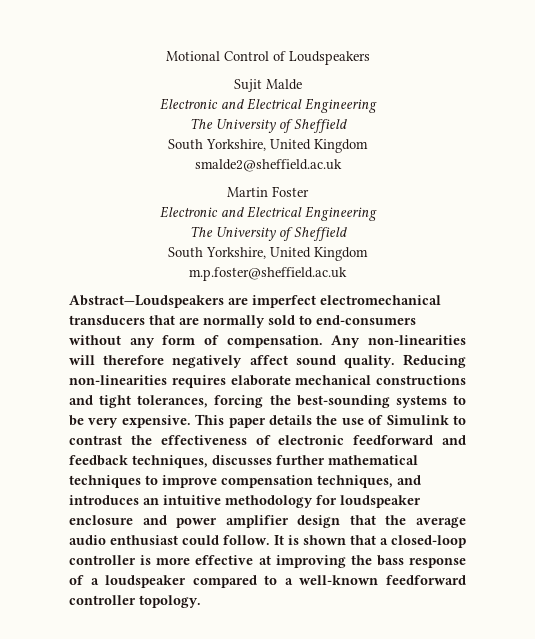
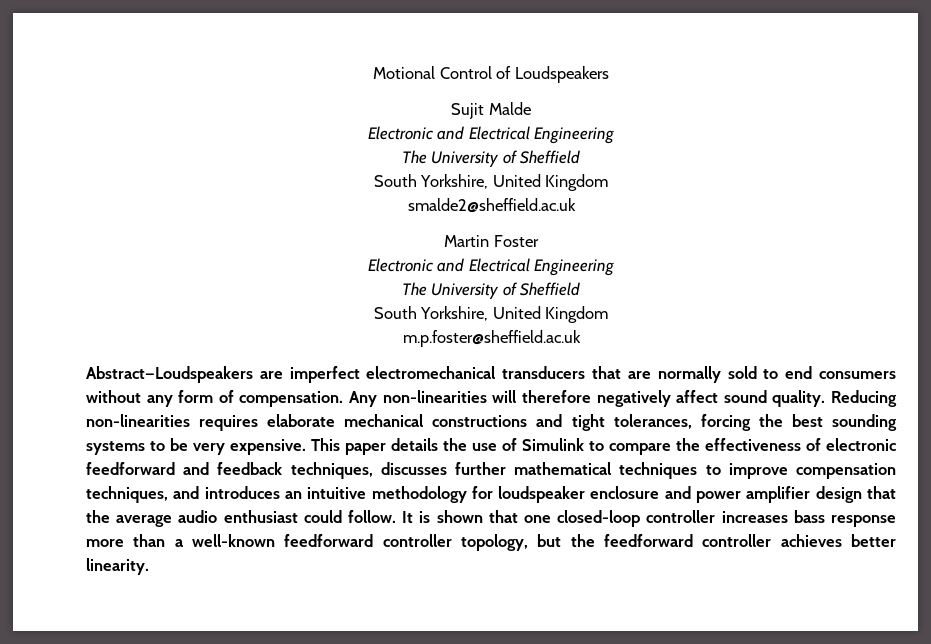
- Abstract—Loudspeakers are imperfect electromechanical transducers that are normally sold to end-consumers without any form of compensation.
+ Abstract—Loudspeakers are imperfect electromechanical transducers that are normally sold to end consumers without any form of compensation.
- Reducing non-linearities requires elaborate mechanical constructions and tight tolerances, forcing the best-sounding systems to be very expensive.
+ Reducing non-linearities requires elaborate mechanical constructions and tight tolerances, forcing the best sounding systems to be very expensive.
- This paper details the use of Simulink to contrast the effectiveness of electronic feedforward and feedback techniques, discusses further mathematical techniques to improve compensation techniques, and introduces an intuitive methodology for loudspeaker enclosure and power amplifier design that the average audio enthusiast could follow.
+ This paper details the use of Simulink to compare the effectiveness of electronic feedforward and feedback techniques, discusses further mathematical techniques to improve compensation techniques, and introduces an intuitive methodology for loudspeaker enclosure and power amplifier design that the average audio enthusiast could follow.
- It is shown that a closed-loop controller is more effective at improving the bass response of a loudspeaker compared to a well-known feedforward controller topology.
+ It is shown that one closed-loop controller increases bass response more than a well-known feedforward controller topology, but the feedforward controller achieves better linearity.

